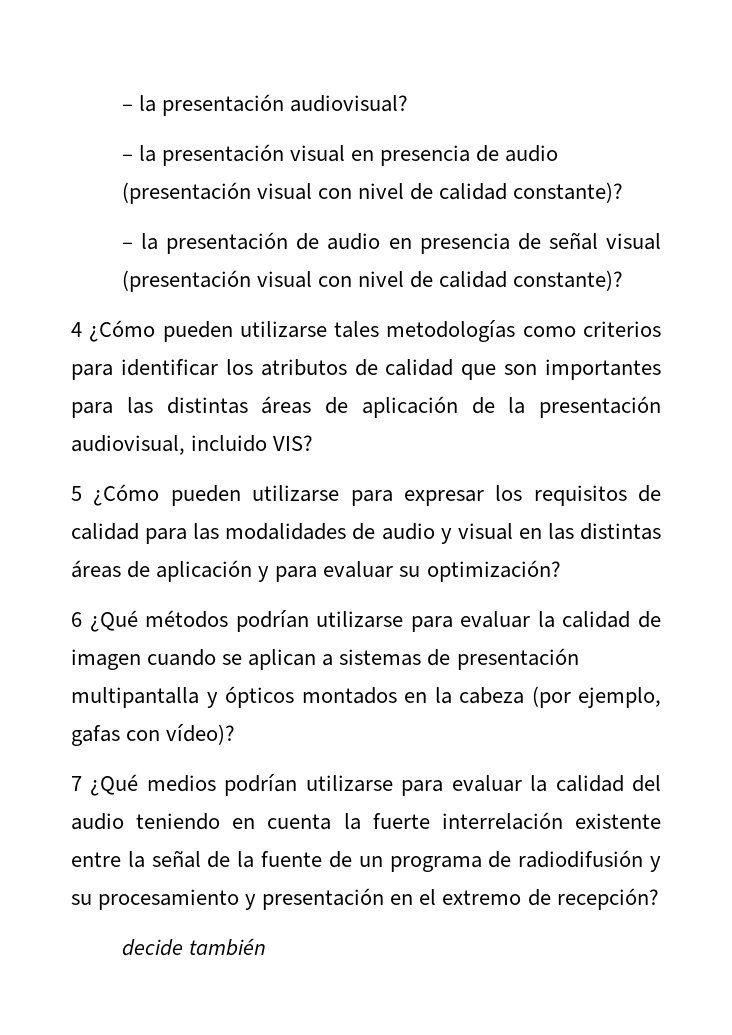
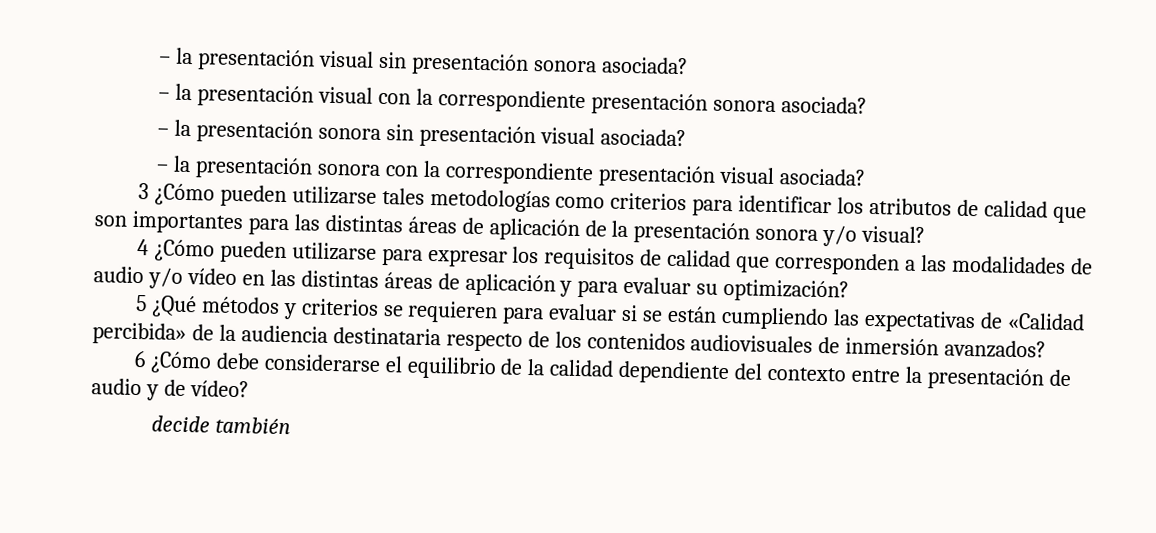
- – la presentación audiovisual?
- – la presentación visual en presencia de audio (presentación visual con nivel de calidad constante)?
- – la presentación de audio en presencia de señal visual (presentación visual con nivel de calidad constante)?
- 4 ¿Cómo pueden utilizarse tales metodologías como criterios para identificar los atributos de calidad que son importantes para las distintas áreas de aplicación de la presentación audiovisual, incluido VIS?
- 5 ¿Cómo pueden utilizarse para expresar los requisitos de calidad para las modalidades de audio y visual en las distintas áreas de aplicación y para evaluar su optimización?
+ – la presentación visual sin presentación sonora asociada?
+ – la presentación visual con la correspondiente presentación sonora asociada?
+ – la presentación sonora sin presentación visual asociada?
+ – la presentación sonora con la correspondiente presentación visual asociada?
+ 3 ¿Cómo pueden utilizarse tales metodologías como criterios para identificar los atributos de calidad que son importantes para las distintas áreas de aplicación de la presentación sonora y/o visual?
+ 4 ¿Cómo pueden utilizarse para expresar los requisitos de calidad que corresponden a las modalidades de audio y/o vídeo en las distintas áreas de aplicación y para evaluar su optimización?
- 6 ¿Qué métodos podrían utilizarse para evaluar la calidad de imagen cuando se aplican a sistemas de presentación multipantalla y ópticos montados en la cabeza (por ejemplo, gafas con vídeo)?
- 7 ¿Qué medios podrían utilizarse para evaluar la calidad del audio teniendo en cuenta la fuerte interrelación existente entre la señal de la fuente de un programa de radiodifusión y su procesamiento y presentación en el extremo de recepción?
+ 5 ¿Qué métodos y criterios se requieren para evaluar si se están cumpliendo las expectativas de «Calidad percibida» de la audiencia destinataria respecto de los contenidos audiovisuales de inmersión avanzados?
+ 6 ¿Cómo debe considerarse el equilibrio de la calidad dependiente del contexto entre la presentación de audio y de vídeo?

